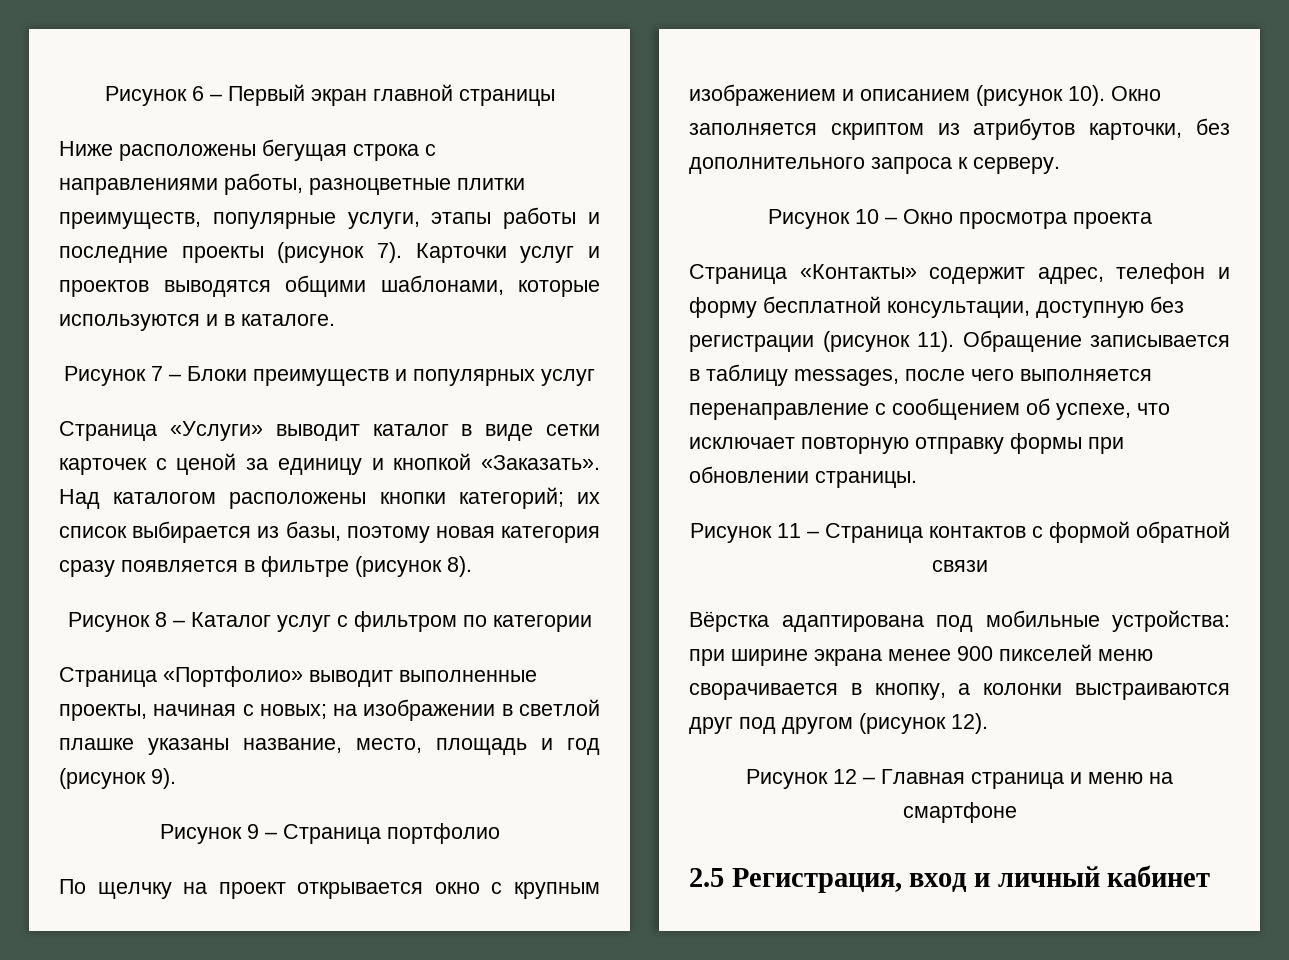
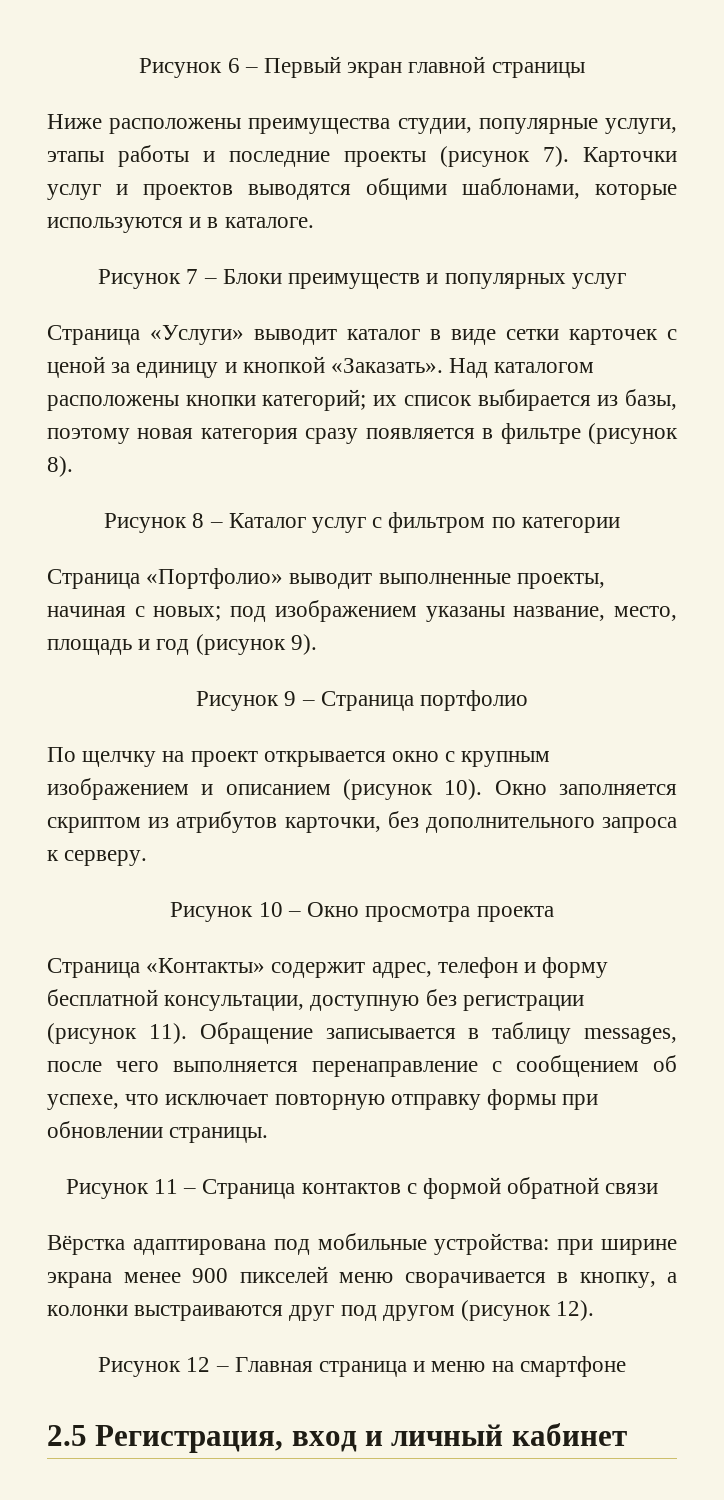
- Ниже расположены бегущая строка с направлениями работы, разноцветные плитки преимуществ, популярные услуги, этапы работы и последние проекты (рисунок 7).
+ Ниже расположены преимущества студии, популярные услуги, этапы работы и последние проекты (рисунок 7).
- Страница «Портфолио» выводит выполненные проекты, начиная с новых; на изображении в светлой плашке указаны название, место, площадь и год (рисунок 9).
+ Страница «Портфолио» выводит выполненные проекты, начиная с новых; под изображением указаны название, место, площадь и год (рисунок 9).

